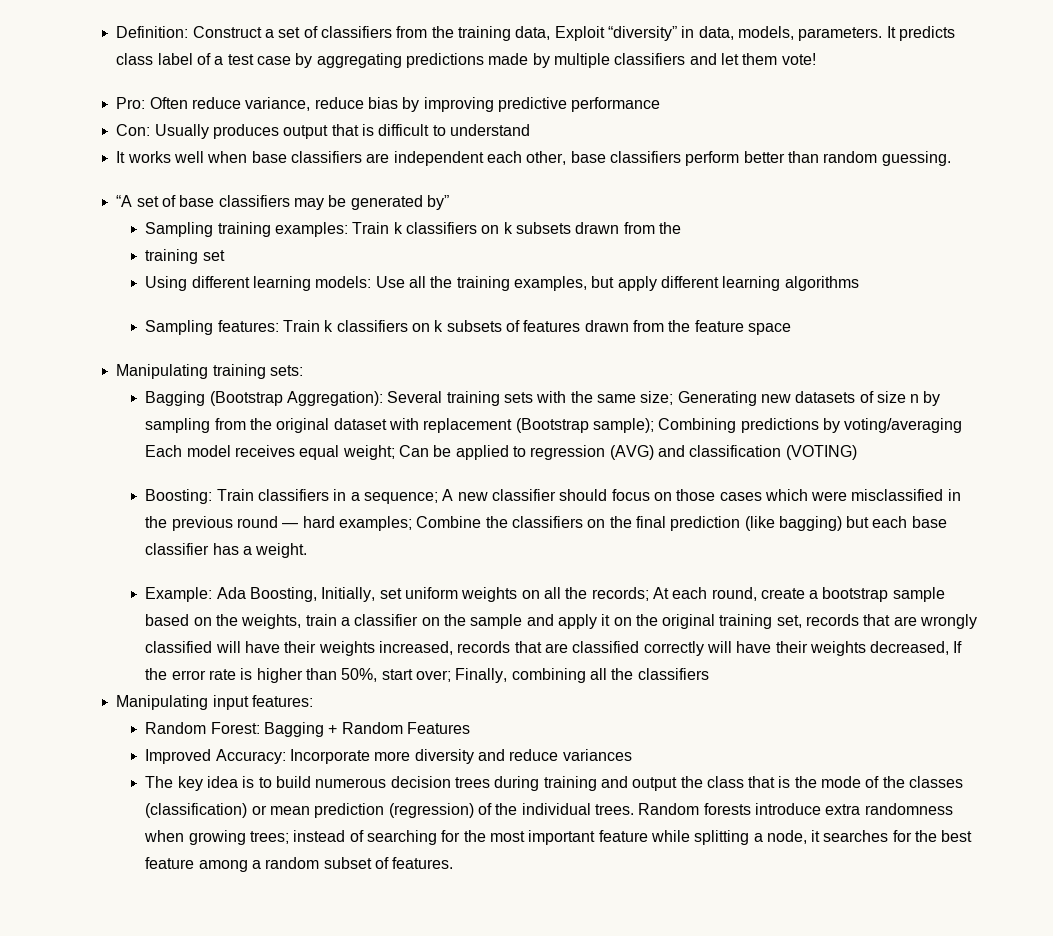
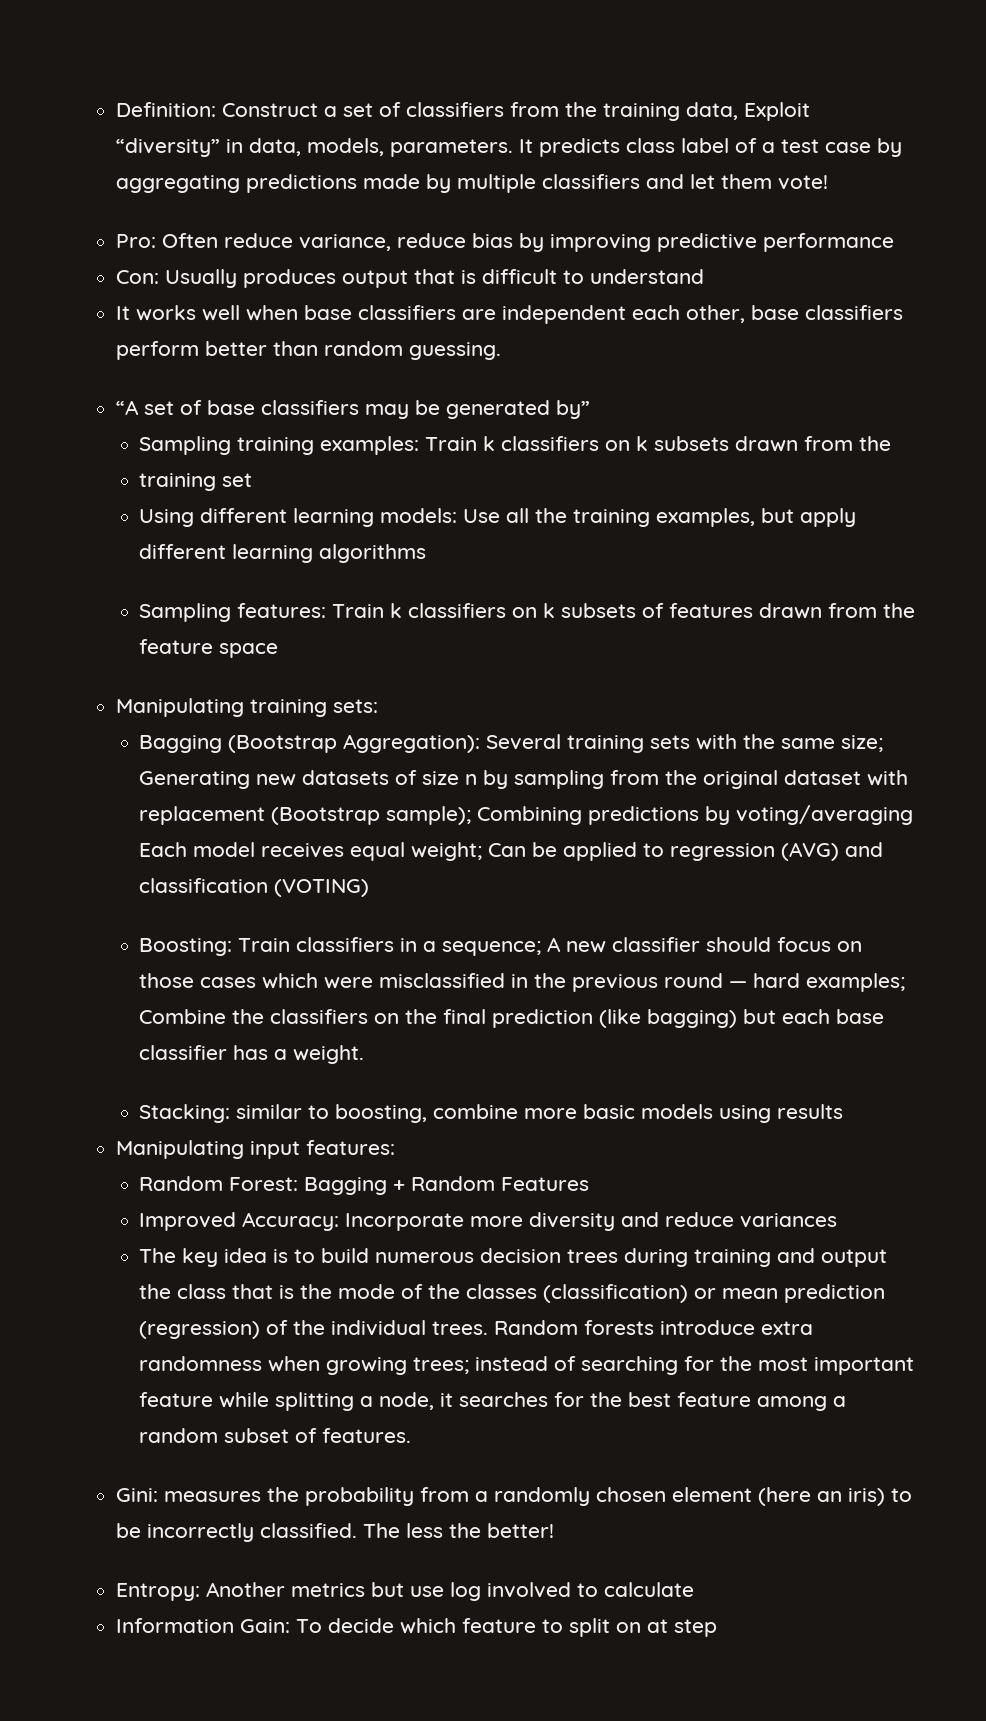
- Example: Ada Boosting, Initially, set uniform weights on all the records; At each round, create a bootstrap sample based on the weights, train a classifier on the sample and apply it on the original training set, records that are wrongly classified will have their weights increased, records that are classified correctly will have their weights decreased, If the error rate is higher than 50%, start over; Finally, combining all the classifiers
+ Stacking: similar to boosting, combine more basic models using results
+ Gini: measures the probability from a randomly chosen element (here an iris) to be incorrectly classified. The less the better!
+ Entropy: Another metrics but use log involved to calculate
+ Information Gain: To decide which feature to split on at step

